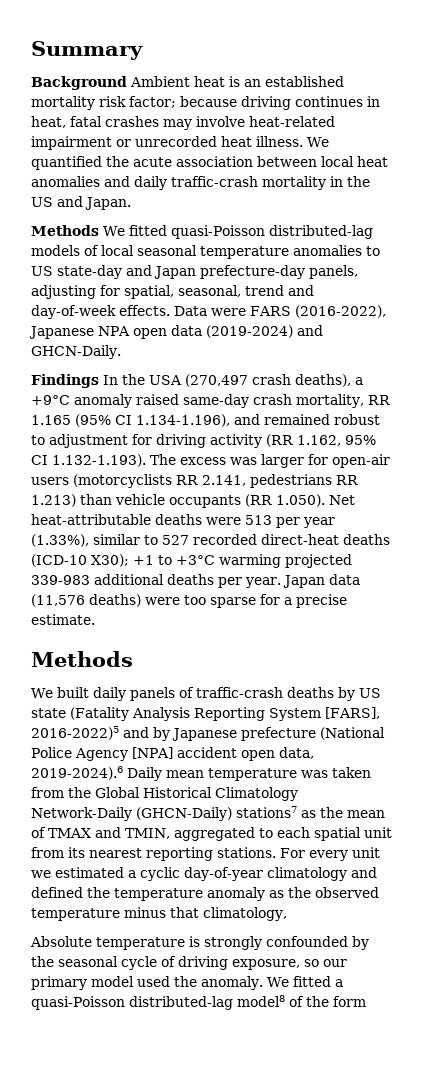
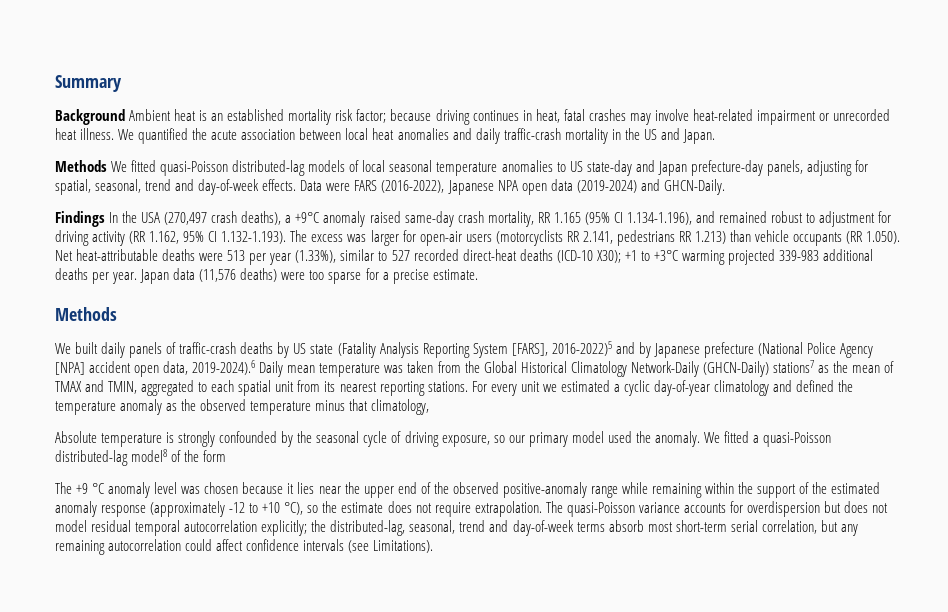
+ The +9 °C anomaly level was chosen because it lies near the upper end of the observed positive-anomaly range while remaining within the support of the estimated anomaly response (approximately -12 to +10 °C), so the estimate does not require extrapolation. The quasi-Poisson variance accounts for overdispersion but does not model residual temporal autocorrelation explicitly; the distributed-lag, seasonal, trend and day-of-week terms absorb most short-term serial correlation, but any remaining autocorrelation could affect confidence intervals (see Limitations).

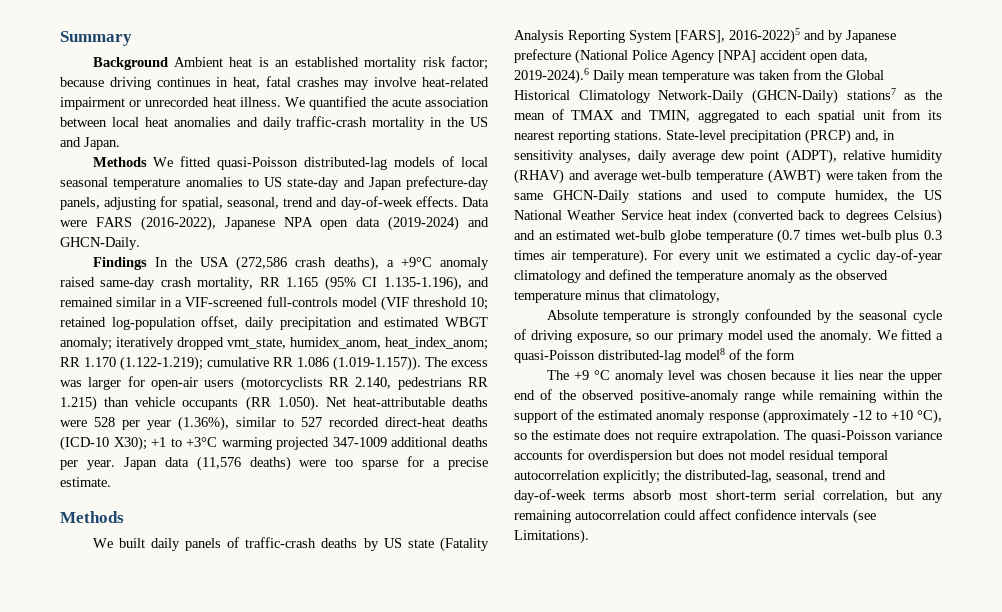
- Findings In the USA (270,497 crash deaths), a +9°C anomaly raised same-day crash mortality, RR 1.165 (95% CI 1.134-1.196), and remained robust to adjustment for driving activity (RR 1.162, 95% CI 1.132-1.193). The excess was larger for open-air users (motorcyclists RR 2.141, pedestrians RR 1.213) than vehicle occupants (RR 1.050). Net heat-attributable deaths were 513 per year (1.33%), similar to 527 recorded direct-heat deaths (ICD-10 X30); +1 to +3°C warming projected 339-983 additional deaths per year.
+ Findings In the USA (272,586 crash deaths), a +9°C anomaly raised same-day crash mortality, RR 1.165 (95% CI 1.135-1.196), and remained similar in a VIF-screened full-controls model (VIF threshold 10; retained log-population offset, daily precipitation and estimated WBGT anomaly; iteratively dropped vmt_state, humidex_anom, heat_index_anom; RR 1.170 (1.122-1.219); cumulative RR 1.086 (1.019-1.157)). The excess was larger for open-air users (motorcyclists RR 2.140, pedestrians RR 1.215) than vehicle occupants (RR 1.050). Net heat-attributable deaths were 528 per year (1.36%), similar to 527 recorded direct-heat deaths (ICD-10 X30); +1 to +3°C warming projected 347-1009 additional deaths per year.
+ State-level precipitation (PRCP) and, in sensitivity analyses, daily average dew point (ADPT), relative humidity (RHAV) and average wet-bulb temperature (AWBT) were taken from the same GHCN-Daily stations and used to compute humidex, the US National Weather Service heat index (converted back to degrees Celsius) and an estimated wet-bulb globe temperature (0.7 times wet-bulb plus 0.3 times air temperature).

